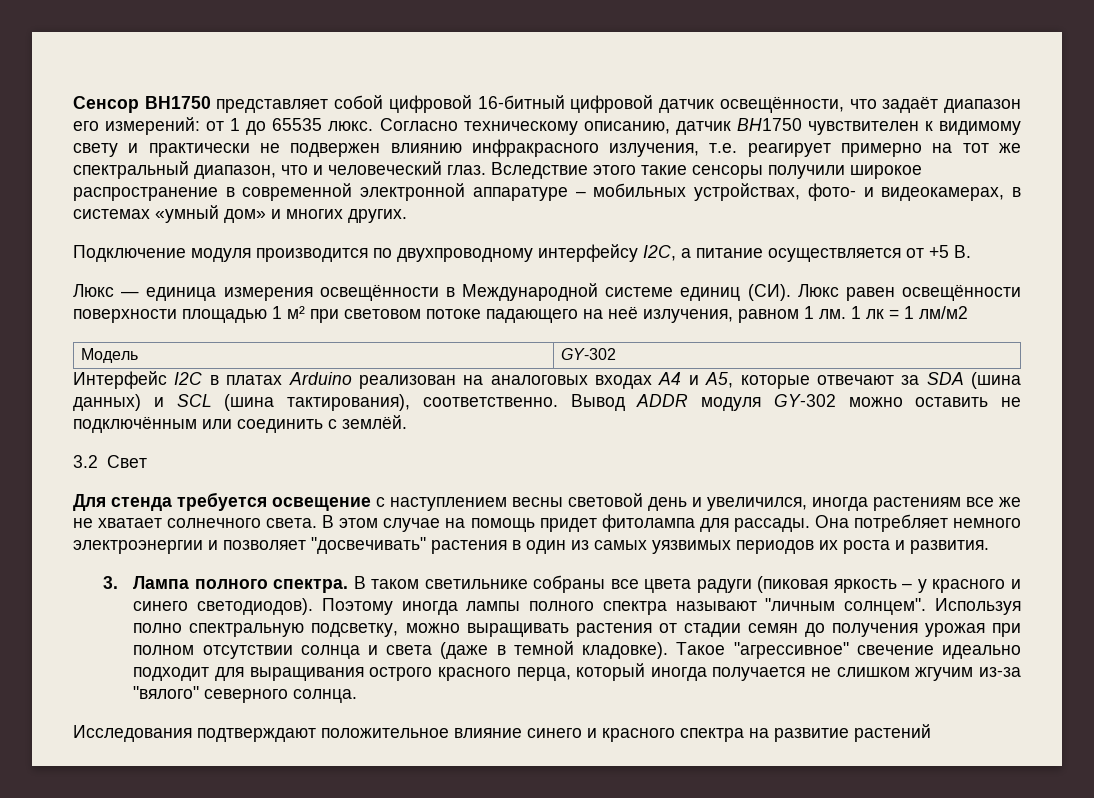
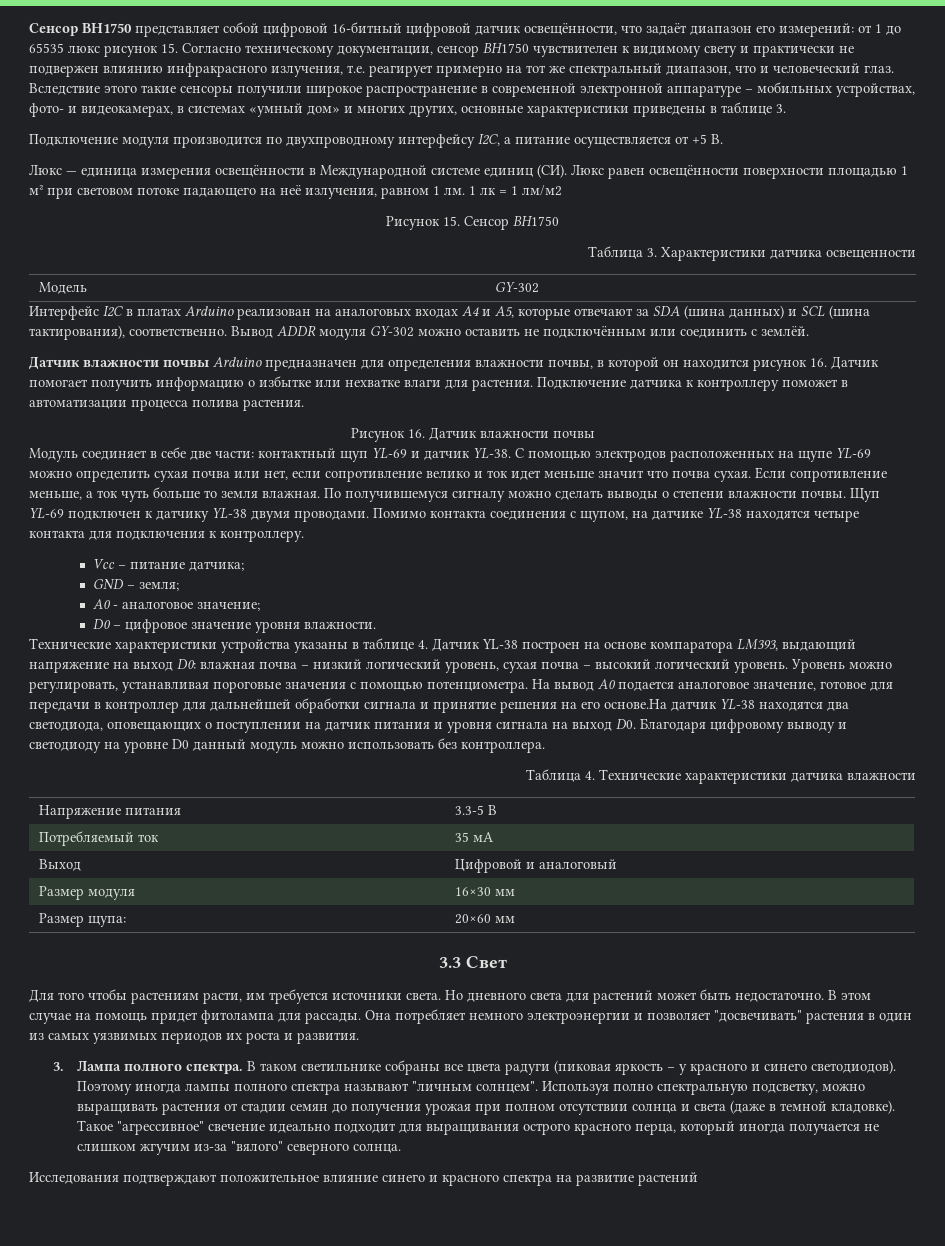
- Сенсор BH1750 представляет собой цифровой 16-битный цифровой датчик освещённости, что задаёт диапазон его измерений: от 1 до 65535 люкс. Согласно техническому описанию, датчик BH1750 чувствителен к видимому свету и практически не подвержен влиянию инфракрасного излучения, т.е. реагирует примерно на тот же спектральный диапазон, что и человеческий глаз.
+ Сенсор BH1750 представляет собой цифровой 16-битный цифровой датчик освещённости, что задаёт диапазон его измерений: от 1 до 65535 люкс рисунок 15. Согласно техническому документации, сенсор BH1750 чувствителен к видимому свету и практически не подвержен влиянию инфракрасного излучения, т.е. реагирует примерно на тот же спектральный диапазон, что и человеческий глаз.
- Вследствие этого такие сенсоры получили широкое распространение в современной электронной аппаратуре – мобильных устройствах, фото- и видеокамерах, в системах «умный дом» и многих других.
+ Вследствие этого такие сенсоры получили широкое распространение в современной электронной аппаратуре – мобильных устройствах, фото- и видеокамерах, в системах «умный дом» и многих других, основные характеристики приведены в таблице 3.
+ Рисунок 15. Сенсор BH1750
+ Таблица 3. Характеристики датчика освещенности
- 3.2 Свет
- Для стенда требуется освещение с наступлением весны световой день и увеличился, иногда растениям все же не хватает солнечного света.
+ Датчик влажности почвы Arduino предназначен для определения влажности почвы, в которой он находится рисунок 16. Датчик помогает получить информацию о избытке или нехватке влаги для растения. Подключение датчика к контроллеру поможет в автоматизации процесса полива растения.
+ Рисунок 16. Датчик влажности почвы
+ Модуль соединяет в себе две части: контактный щуп YL-69 и датчик YL-38. С помощью электродов расположенных на щупе YL-69 можно определить сухая почва или нет, если сопротивление велико и ток идет меньше значит что почва сухая. Если сопротивление меньше, а ток чуть больше то земля влажная. По получившемуся сигналу можно сделать выводы о степени влажности почвы. Щуп YL-69 подключен к датчику YL-38 двумя проводами. Помимо контакта соединения с щупом, на датчике YL-38 находятся четыре контакта для подключения к контроллеру.
+ Vcc – питание датчика;
+ GND – земля;
+ A0 - аналоговое значение;
+ D0 – цифровое значение уровня влажности.
+ Технические характеристики устройства указаны в таблице 4. Датчик YL-38 построен на основе компаратора LM393, выдающий напряжение на выход D0: влажная почва – низкий логический уровень, сухая почва – высокий логический уровень. Уровень можно регулировать, устанавливая пороговые значения с помощью потенциометра. На вывод A0 подается аналоговое значение, готовое для передачи в контроллер для дальнейшей обработки сигнала и принятие решения на его основе.На датчик YL-38 находятся два светодиода, оповещающих о поступлении на датчик питания и уровня сигнала на выход D0. Благодаря цифровому выводу и светодиоду на уровне D0 данный модуль можно использовать без контроллера.
+ Таблица 4. Технические характеристики датчика влажности
+ Напряжение питания | 3.3-5 В
+ Потребляемый ток | 35 мА
+ Выход | Цифровой и аналоговый
+ Размер модуля | 16×30 мм
+ Размер щупа: | 20×60 мм
+ 3.3 Свет
+ Для того чтобы растениям расти, им требуется источники света. Но дневного света для растений может быть недостаточно.

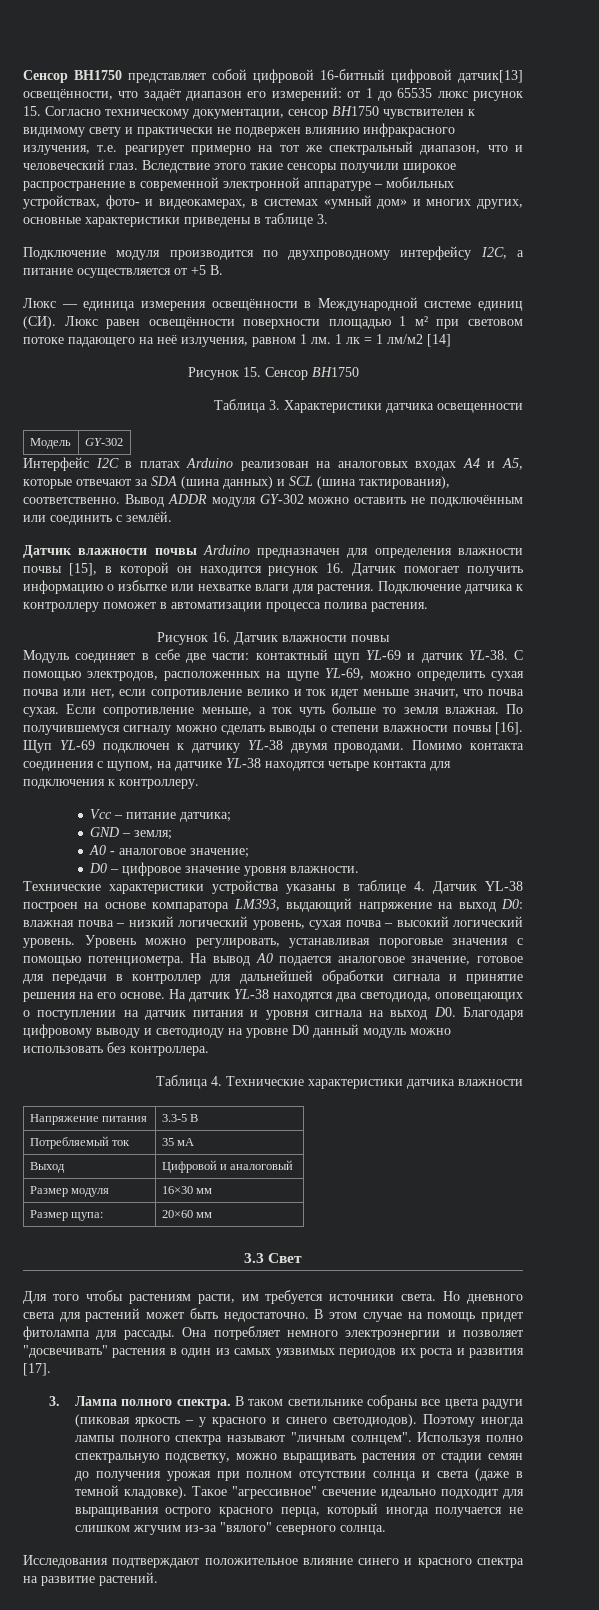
- Сенсор BH1750 представляет собой цифровой 16-битный цифровой датчик освещённости, что задаёт диапазон его измерений: от 1 до 65535 люкс рисунок 15. Согласно техническому документации, сенсор BH1750 чувствителен к видимому свету и практически не подвержен влиянию инфракрасного излучения, т.е. реагирует примерно на тот же спектральный диапазон, что и человеческий глаз.
+ Сенсор BH1750 представляет собой цифровой 16-битный цифровой датчик[13] освещённости, что задаёт диапазон его измерений: от 1 до 65535 люкс рисунок 15. Согласно техническому документации, сенсор BH1750 чувствителен к видимому свету и практически не подвержен влиянию инфракрасного излучения, т.е. реагирует примерно на тот же спектральный диапазон, что и человеческий глаз.
- 1 лк = 1 лм/м2
+ 1 лк = 1 лм/м2 [14]
- Датчик влажности почвы Arduino предназначен для определения влажности почвы, в которой он находится рисунок 16. Датчик помогает получить информацию о избытке или нехватке влаги для растения.
+ Датчик влажности почвы Arduino предназначен для определения влажности почвы [15], в которой он находится рисунок 16. Датчик помогает получить информацию о избытке или нехватке влаги для растения.
- С помощью электродов расположенных на щупе YL-69 можно определить сухая почва или нет, если сопротивление велико и ток идет меньше значит что почва сухая.
+ С помощью электродов, расположенных на щупе YL-69, можно определить сухая почва или нет, если сопротивление велико и ток идет меньше значит, что почва сухая.
- По получившемуся сигналу можно сделать выводы о степени влажности почвы.
+ По получившемуся сигналу можно сделать выводы о степени влажности почвы [16].
- На вывод A0 подается аналоговое значение, готовое для передачи в контроллер для дальнейшей обработки сигнала и принятие решения на его основе.На датчик YL-38 находятся два светодиода, оповещающих о поступлении на датчик питания и уровня сигнала на выход D0. Благодаря цифровому выводу и светодиоду на уровне D0 данный модуль можно использовать без контроллера.
+ На вывод A0 подается аналоговое значение, готовое для передачи в контроллер для дальнейшей обработки сигнала и принятие решения на его основе. На датчик YL-38 находятся два светодиода, оповещающих о поступлении на датчик питания и уровня сигнала на выход D0. Благодаря цифровому выводу и светодиоду на уровне D0 данный модуль можно использовать без контроллера.
- Она потребляет немного электроэнергии и позволяет "досвечивать" растения в один из самых уязвимых периодов их роста и развития.
+ Она потребляет немного электроэнергии и позволяет "досвечивать" растения в один из самых уязвимых периодов их роста и развития [17].
- Исследования подтверждают положительное влияние синего и красного спектра на развитие растений
+ Исследования подтверждают положительное влияние синего и красного спектра на развитие растений.

